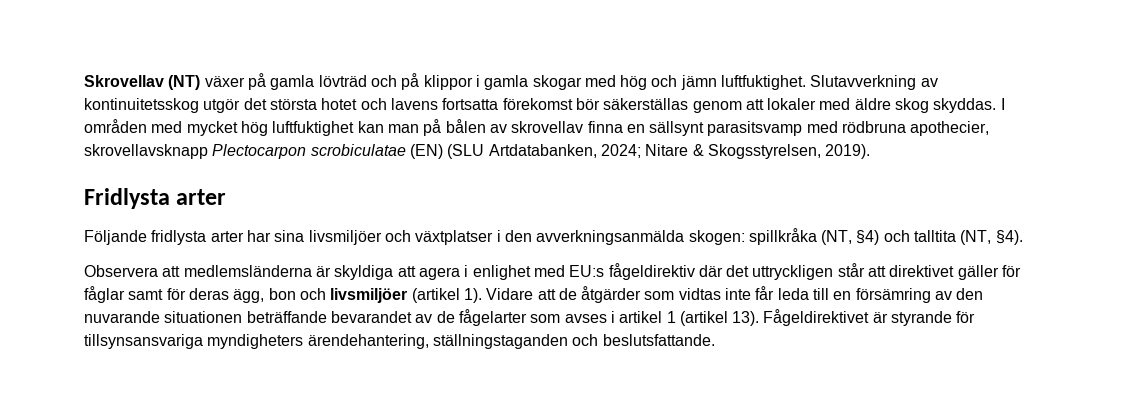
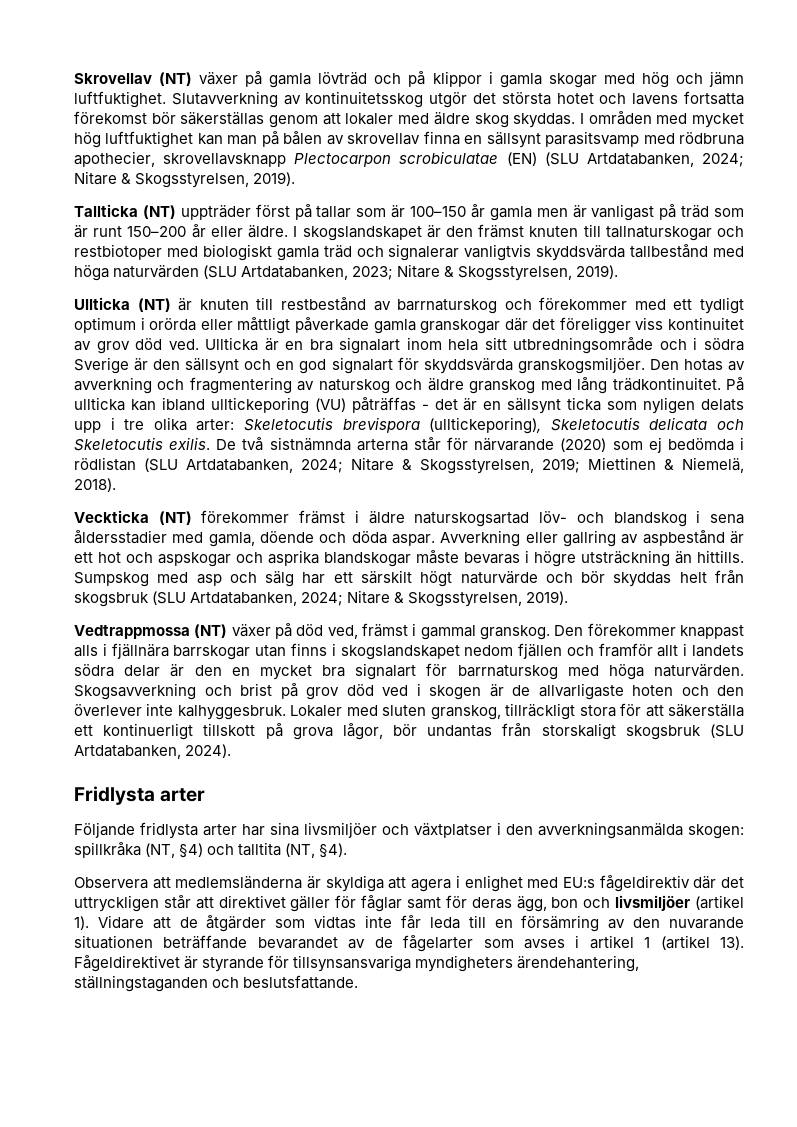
+ Tallticka (NT) uppträder först på tallar som är 100–150 år gamla men är vanligast på träd som är runt 150–200 år eller äldre. I skogslandskapet är den främst knuten till tallnaturskogar och restbiotoper med biologiskt gamla träd och signalerar vanligtvis skyddsvärda tallbestånd med höga naturvärden (SLU Artdatabanken, 2023; Nitare & Skogsstyrelsen, 2019).
+ Ullticka (NT) är knuten till restbestånd av barrnaturskog och förekommer med ett tydligt optimum i orörda eller måttligt påverkade gamla granskogar där det föreligger viss kontinuitet av grov död ved. Ullticka är en bra signalart inom hela sitt utbredningsområde och i södra Sverige är den sällsynt och en god signalart för skyddsvärda granskogsmiljöer. Den hotas av avverkning och fragmentering av naturskog och äldre granskog med lång trädkontinuitet. På ullticka kan ibland ulltickeporing (VU) påträffas - det är en sällsynt ticka som nyligen delats upp i tre olika arter: Skeletocutis brevispora (ulltickeporing), Skeletocutis delicata och Skeletocutis exilis. De två sistnämnda arterna står för närvarande (2020) som ej bedömda i rödlistan (SLU Artdatabanken, 2024; Nitare & Skogsstyrelsen, 2019; Miettinen & Niemelä, 2018).
+ Veckticka (NT) förekommer främst i äldre naturskogsartad löv- och blandskog i sena åldersstadier med gamla, döende och döda aspar. Avverkning eller gallring av aspbestånd är ett hot och aspskogar och asprika blandskogar måste bevaras i högre utsträckning än hittills. Sumpskog med asp och sälg har ett särskilt högt naturvärde och bör skyddas helt från skogsbruk (SLU Artdatabanken, 2024; Nitare & Skogsstyrelsen, 2019).
+ Vedtrappmossa (NT) växer på död ved, främst i gammal granskog. Den förekommer knappast alls i fjällnära barrskogar utan finns i skogslandskapet nedom fjällen och framför allt i landets södra delar är den en mycket bra signalart för barrnaturskog med höga naturvärden. Skogsavverkning och brist på grov död ved i skogen är de allvarligaste hoten och den överlever inte kalhyggesbruk. Lokaler med sluten granskog, tillräckligt stora för att säkerställa ett kontinuerligt tillskott på grova lågor, bör undantas från storskaligt skogsbruk (SLU Artdatabanken, 2024).

